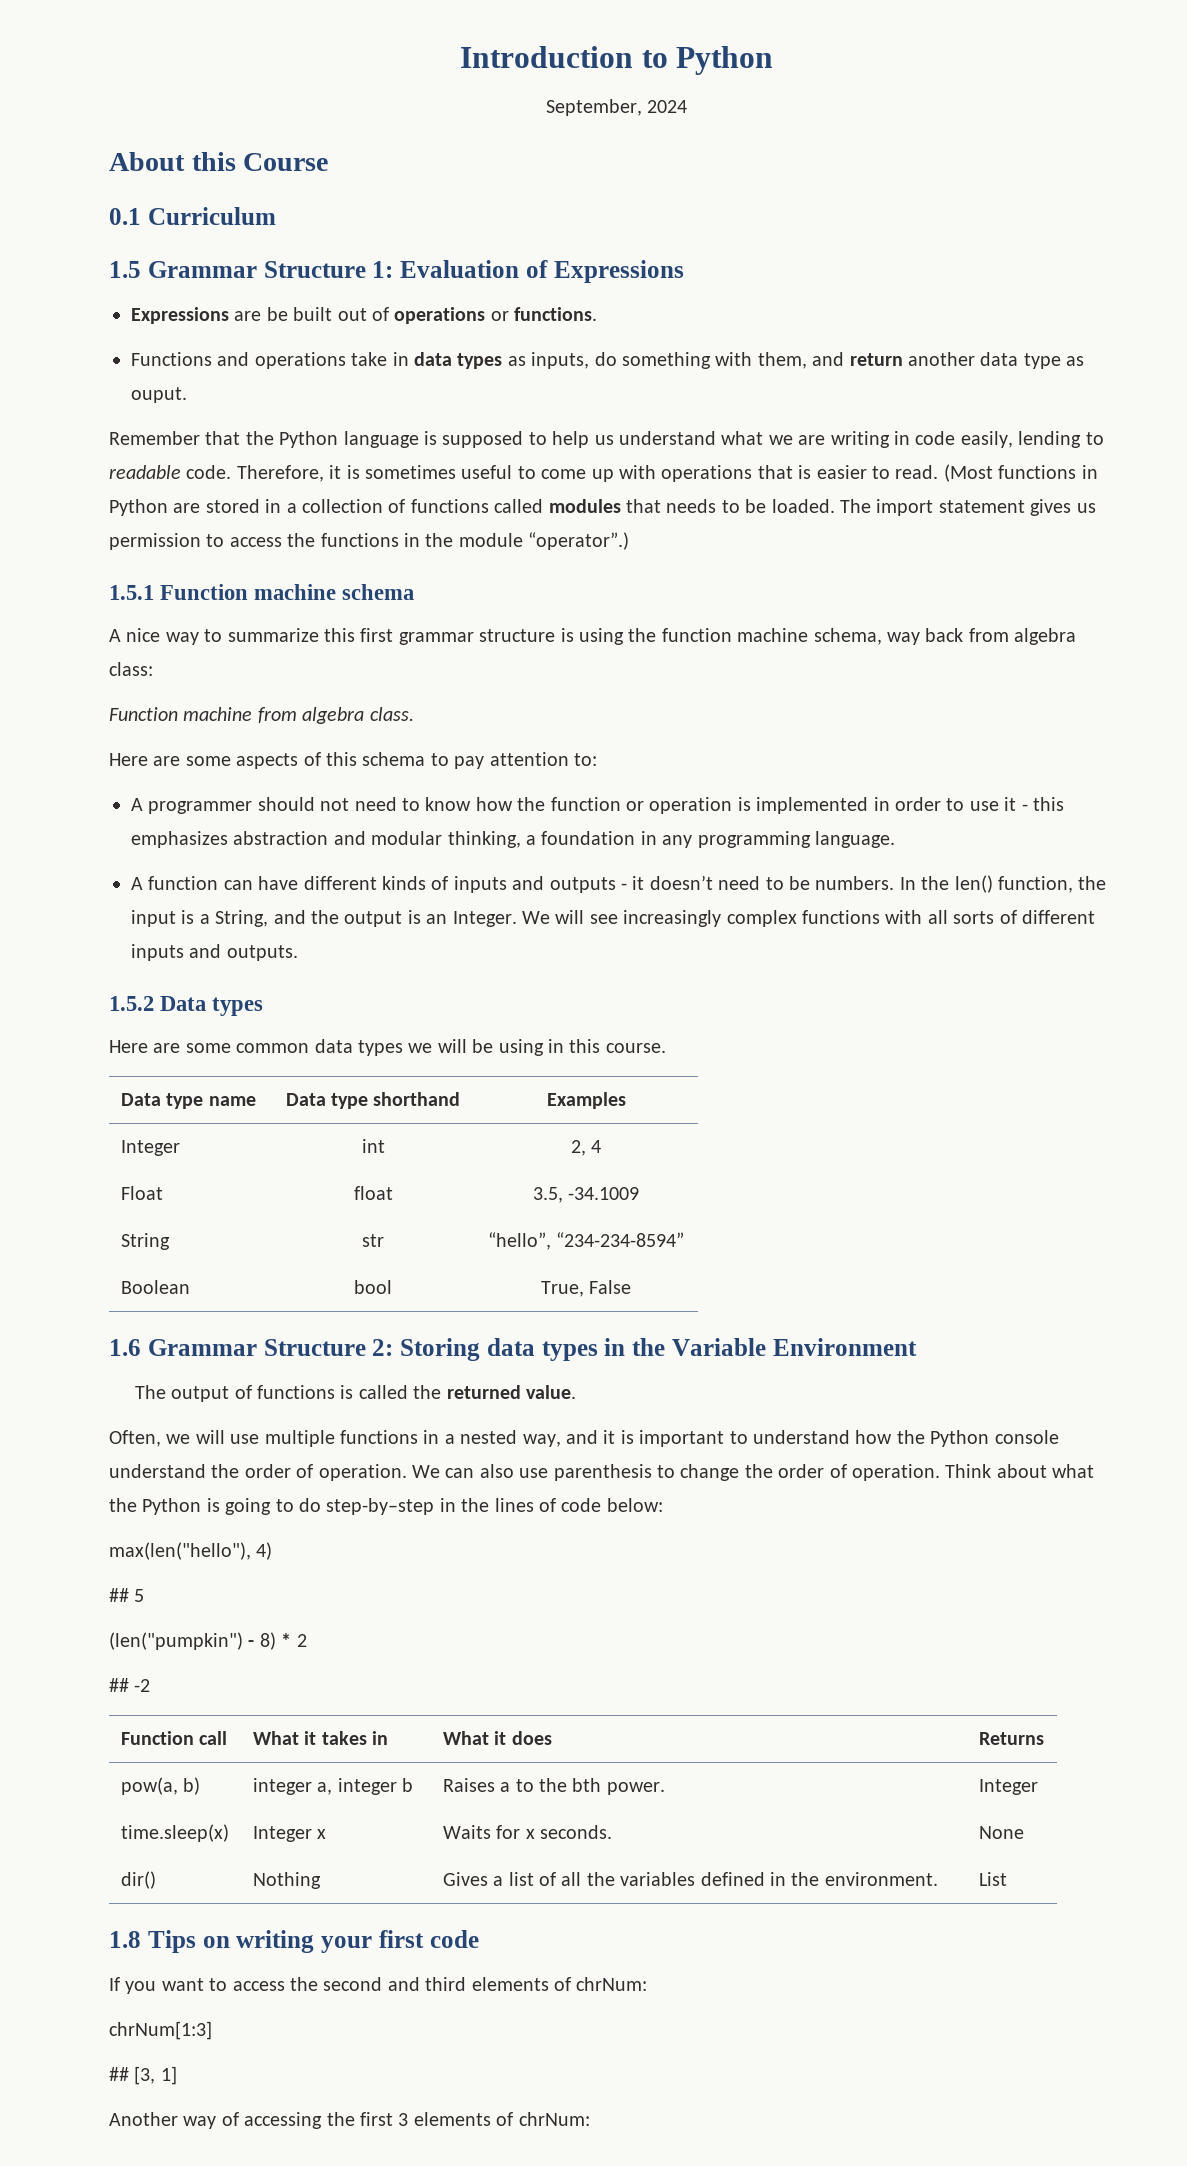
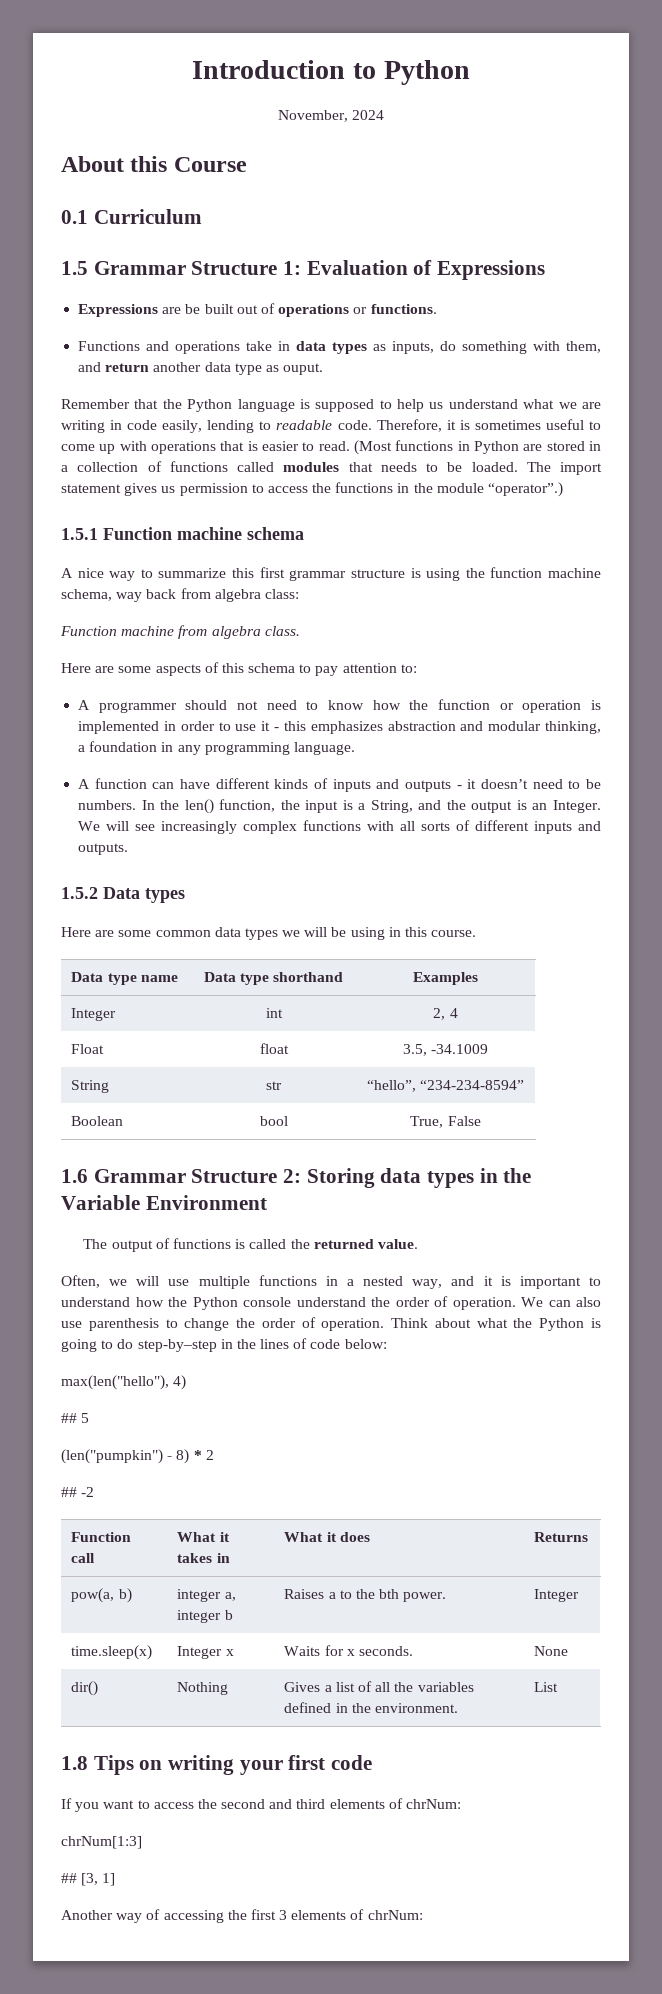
- September, 2024
+ November, 2024

